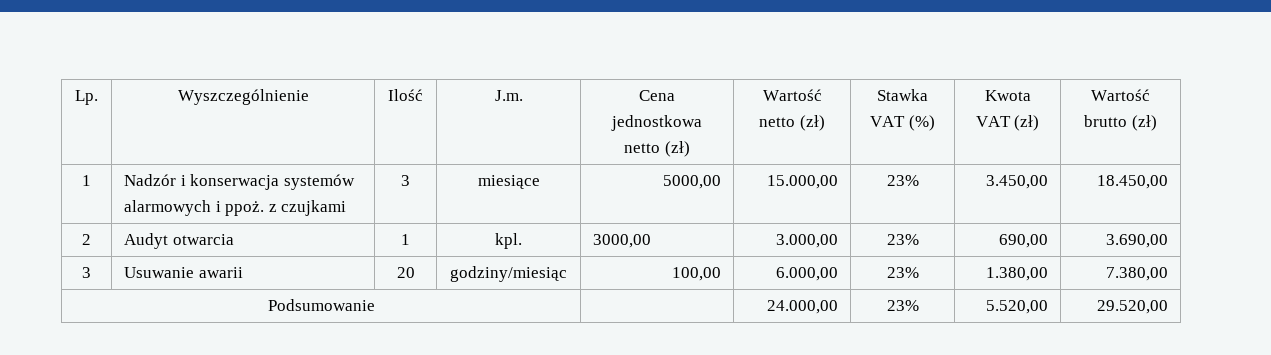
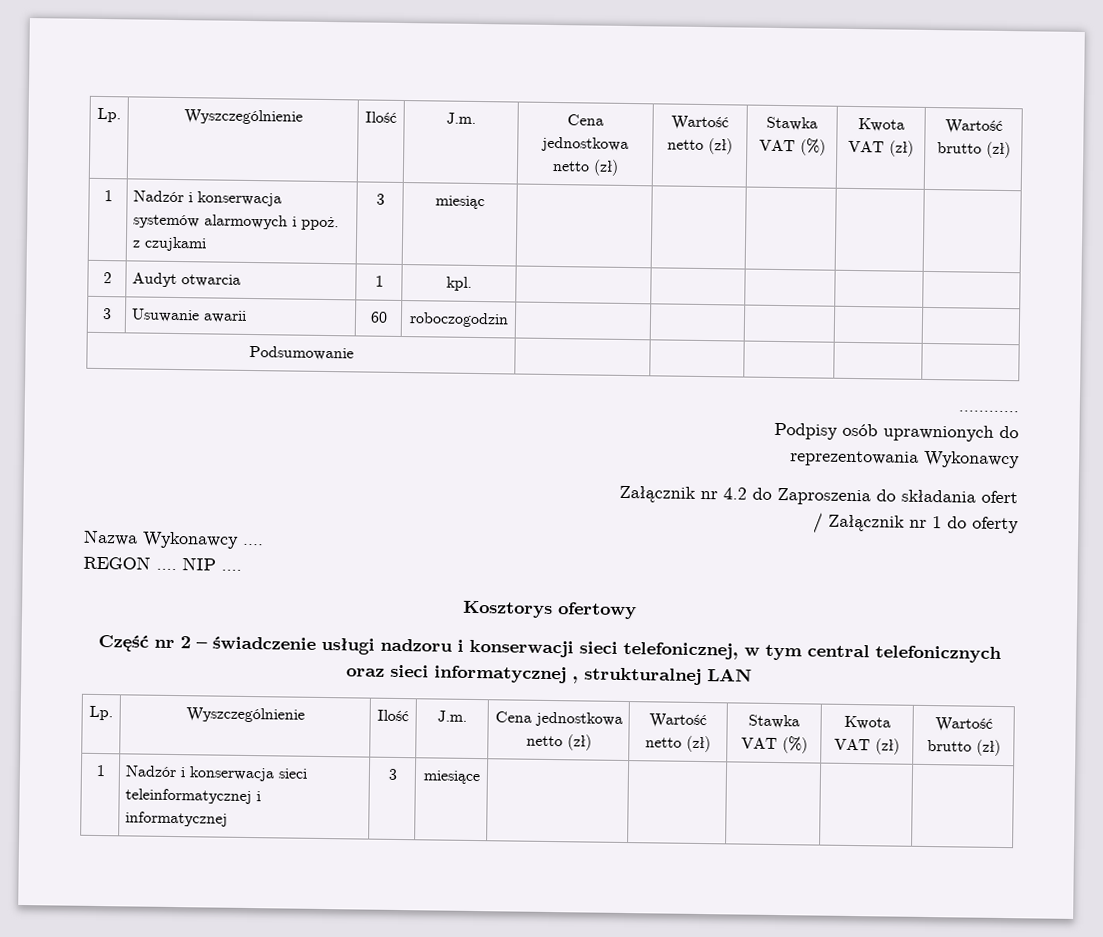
- 1 | Nadzór i konserwacja systemów alarmowych i ppoż. z czujkami | 3 | miesiące | 5000,00 | 15.000,00 | 23% | 3.450,00 | 18.450,00
+ 1 | Nadzór i konserwacja systemów alarmowych i ppoż. z czujkami | 3 | miesiąc | | | | |
- 2 | Audyt otwarcia | 1 | kpl. | 3000,00 | 3.000,00 | 23% | 690,00 | 3.690,00
- 3 | Usuwanie awarii | 20 | godziny/miesiąc | 100,00 | 6.000,00 | 23% | 1.380,00 | 7.380,00
- Podsumowanie | | 24.000,00 | 23% | 5.520,00 | 29.520,00
+ 2 | Audyt otwarcia | 1 | kpl. | | | | |
+ 3 | Usuwanie awarii | 60 | roboczogodzin | | | | |
+ Podsumowanie | | | | |
+ …………
+ Podpisy osób uprawnionych do
+ reprezentowania Wykonawcy
+ Załącznik nr 4.2 do Zaproszenia do składania ofert
+ / Załącznik nr 1 do oferty
+ Nazwa Wykonawcy ....
+ REGON .... NIP ....
+ Kosztorys ofertowy
+ Część nr 2 – świadczenie usługi nadzoru i konserwacji sieci telefonicznej, w tym central telefonicznych oraz sieci informatycznej , strukturalnej LAN
+ Lp. | Wyszczególnienie | Ilość | J.m. | Cena jednostkowa netto (zł) | Wartość netto (zł) | Stawka VAT (%) | Kwota VAT (zł) | Wartość brutto (zł)
+ 1 | Nadzór i konserwacja sieci teleinformatycznej i informatycznej | 3 | miesiące | | | | |

